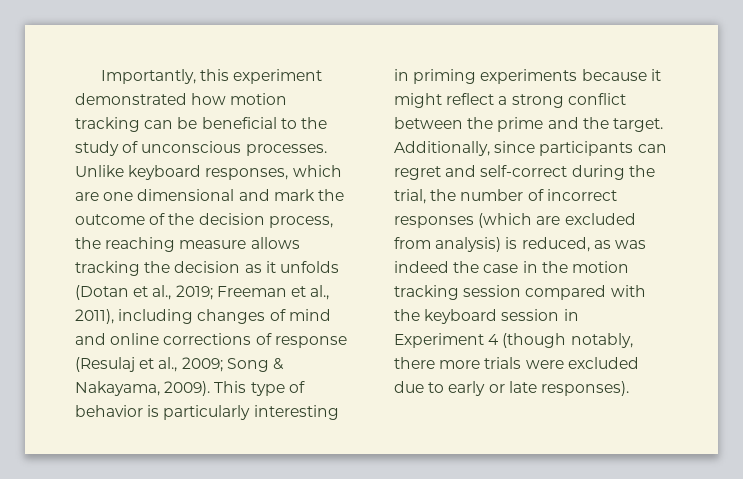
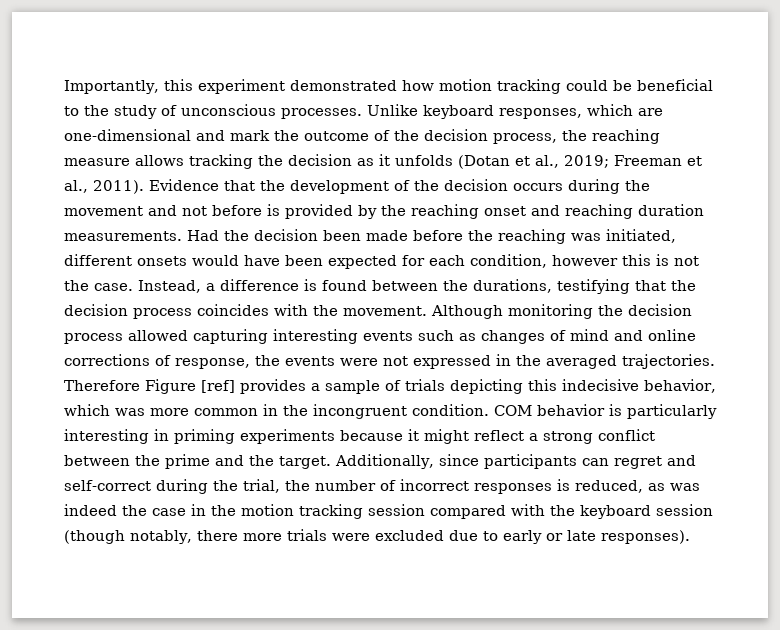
- Importantly, this experiment demonstrated how motion tracking can be beneficial to the study of unconscious processes.
+ Importantly, this experiment demonstrated how motion tracking could be beneficial to the study of unconscious processes.
- Unlike keyboard responses, which are one dimensional and mark the outcome of the decision process, the reaching measure allows tracking the decision as it unfolds (Dotan et al., 2019; Freeman et al., 2011), including changes of mind and online corrections of response (Resulaj et al., 2009; Song & Nakayama, 2009). This type of behavior is particularly interesting in priming experiments because it might reflect a strong conflict between the prime and the target.
+ Unlike keyboard responses, which are one-dimensional and mark the outcome of the decision process, the reaching measure allows tracking the decision as it unfolds (Dotan et al., 2019; Freeman et al., 2011). Evidence that the development of the decision occurs during the movement and not before is provided by the reaching onset and reaching duration measurements. Had the decision been made before the reaching was initiated, different onsets would have been expected for each condition, however this is not the case. Instead, a difference is found between the durations, testifying that the decision process coincides with the movement. Although monitoring the decision process allowed capturing interesting events such as changes of mind and online corrections of response, the events were not expressed in the averaged trajectories. Therefore Figure [ref] provides a sample of trials depicting this indecisive behavior, which was more common in the incongruent condition. COM behavior is particularly interesting in priming experiments because it might reflect a strong conflict between the prime and the target.
- Additionally, since participants can regret and self-correct during the trial, the number of incorrect responses (which are excluded from analysis) is reduced, as was indeed the case in the motion tracking session compared with the keyboard session in Experiment 4 (though notably, there more trials were excluded due to early or late responses).
+ Additionally, since participants can regret and self-correct during the trial, the number of incorrect responses is reduced, as was indeed the case in the motion tracking session compared with the keyboard session (though notably, there more trials were excluded due to early or late responses).

